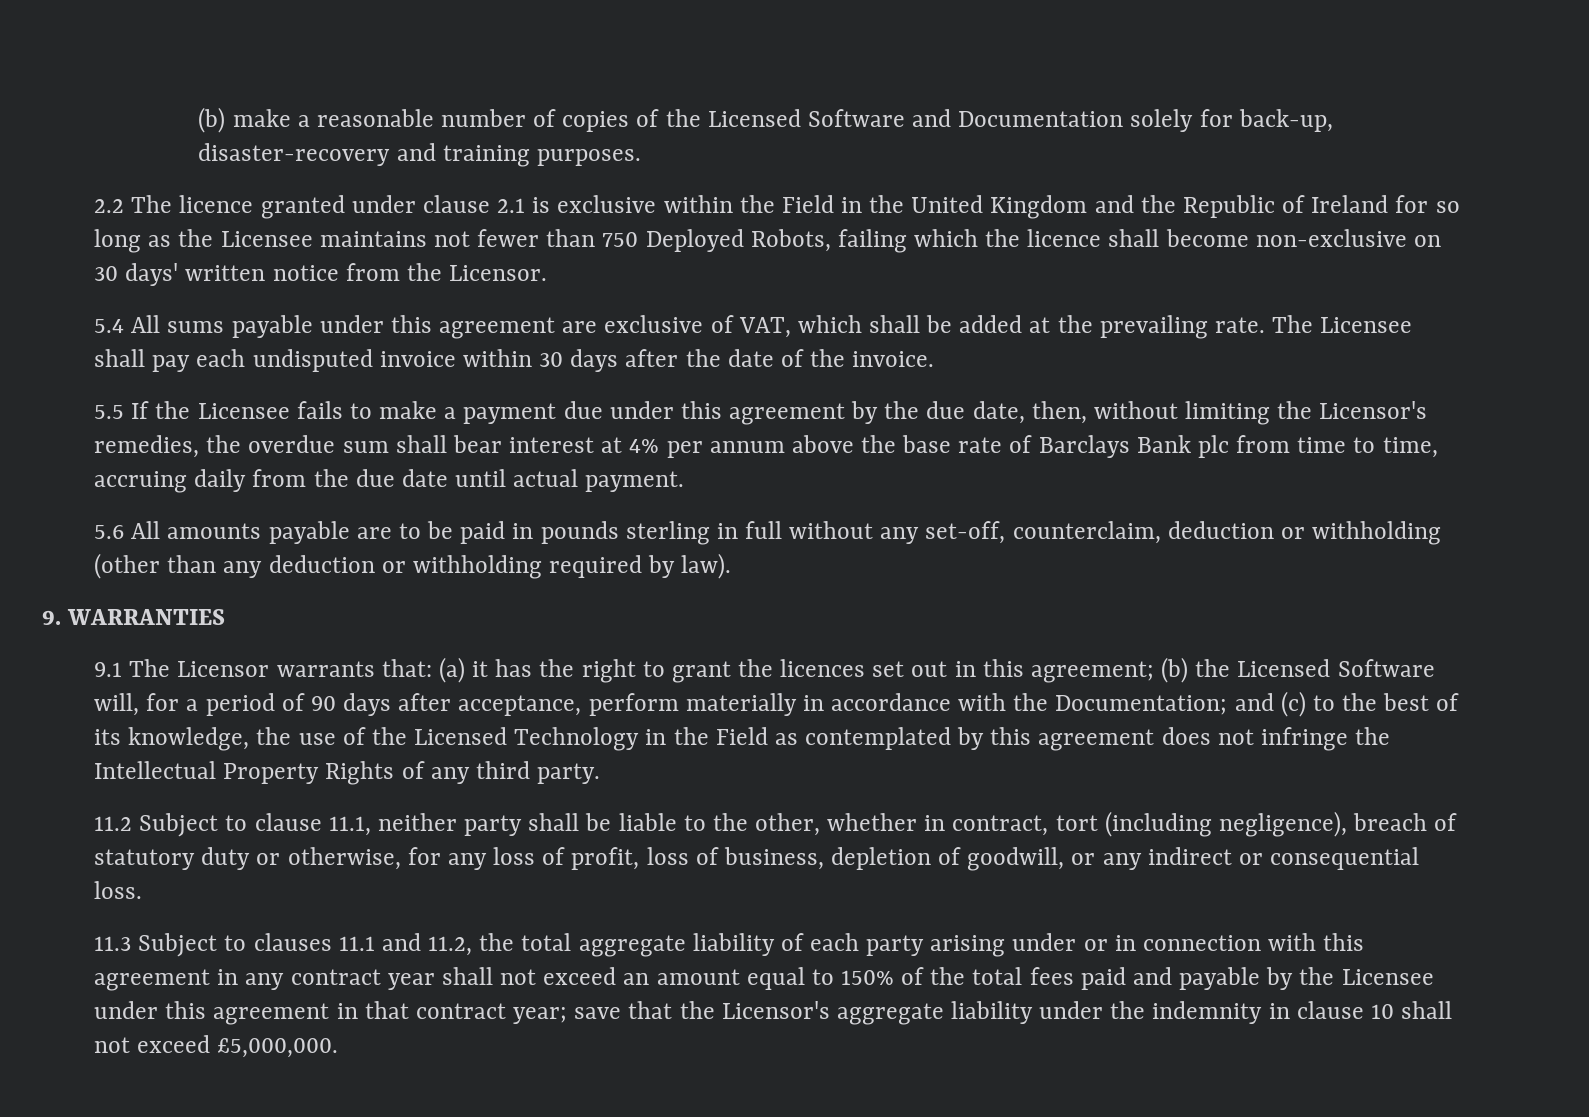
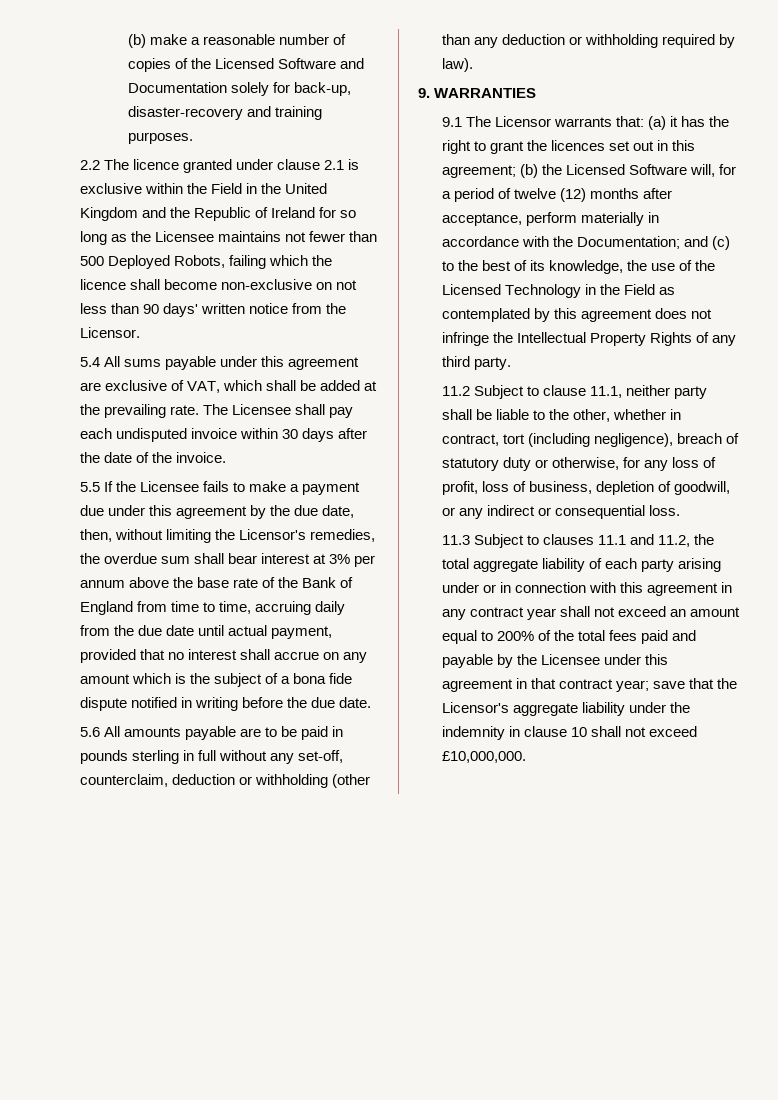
- 2.2 The licence granted under clause 2.1 is exclusive within the Field in the United Kingdom and the Republic of Ireland for so long as the Licensee maintains not fewer than 750 Deployed Robots, failing which the licence shall become non-exclusive on 30 days' written notice from the Licensor.
+ 2.2 The licence granted under clause 2.1 is exclusive within the Field in the United Kingdom and the Republic of Ireland for so long as the Licensee maintains not fewer than 500 Deployed Robots, failing which the licence shall become non-exclusive on not less than 90 days' written notice from the Licensor.
- 5.5 If the Licensee fails to make a payment due under this agreement by the due date, then, without limiting the Licensor's remedies, the overdue sum shall bear interest at 4% per annum above the base rate of Barclays Bank plc from time to time, accruing daily from the due date until actual payment.
+ 5.5 If the Licensee fails to make a payment due under this agreement by the due date, then, without limiting the Licensor's remedies, the overdue sum shall bear interest at 3% per annum above the base rate of the Bank of England from time to time, accruing daily from the due date until actual payment, provided that no interest shall accrue on any amount which is the subject of a bona fide dispute notified in writing before the due date.
- (b) the Licensed Software will, for a period of 90 days after acceptance, perform materially in accordance with the Documentation;
+ (b) the Licensed Software will, for a period of twelve (12) months after acceptance, perform materially in accordance with the Documentation;
- 11.3 Subject to clauses 11.1 and 11.2, the total aggregate liability of each party arising under or in connection with this agreement in any contract year shall not exceed an amount equal to 150% of the total fees paid and payable by the Licensee under this agreement in that contract year;
+ 11.3 Subject to clauses 11.1 and 11.2, the total aggregate liability of each party arising under or in connection with this agreement in any contract year shall not exceed an amount equal to 200% of the total fees paid and payable by the Licensee under this agreement in that contract year;
- save that the Licensor's aggregate liability under the indemnity in clause 10 shall not exceed £5,000,000.
+ save that the Licensor's aggregate liability under the indemnity in clause 10 shall not exceed £10,000,000.

